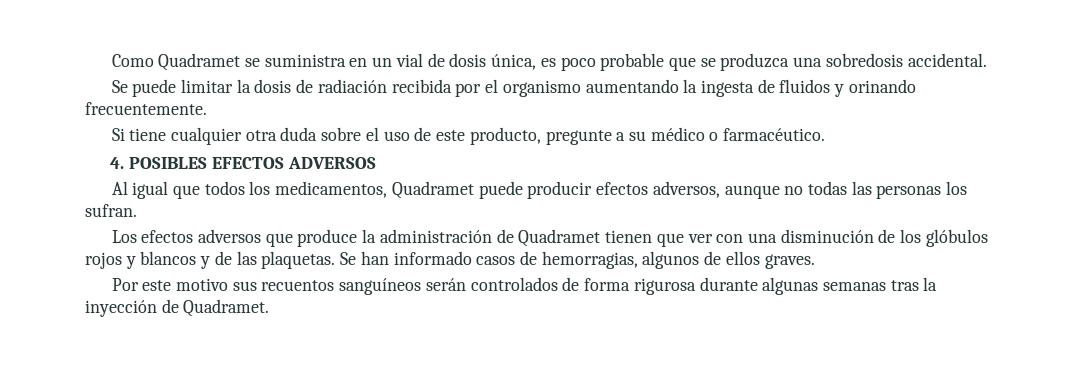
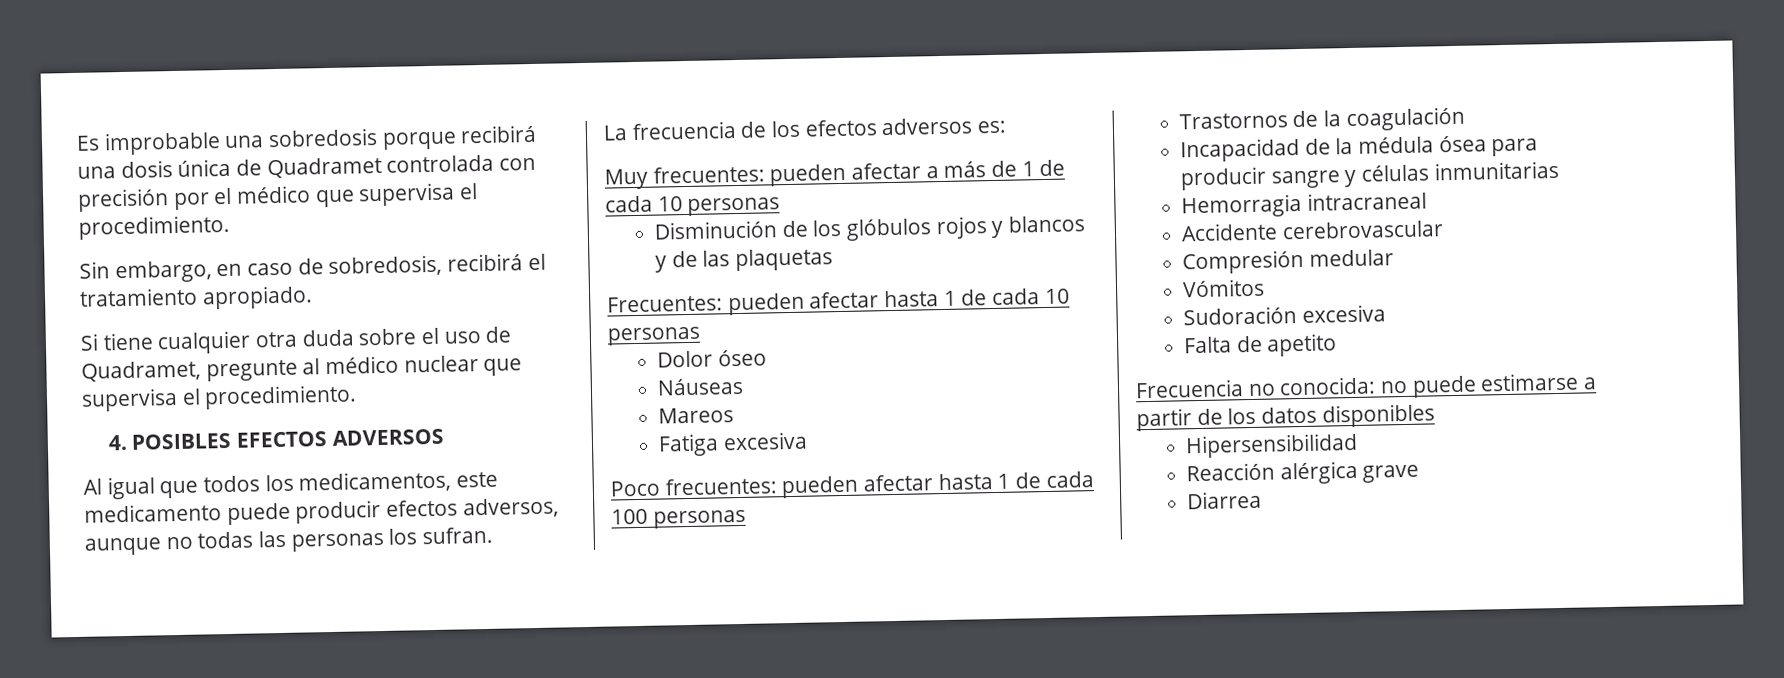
- Como Quadramet se suministra en un vial de dosis única, es poco probable que se produzca una sobredosis accidental.
- Se puede limitar la dosis de radiación recibida por el organismo aumentando la ingesta de fluidos y orinando frecuentemente.
+ Es improbable una sobredosis porque recibirá una dosis única de Quadramet controlada con precisión por el médico que supervisa el procedimiento.
+ Sin embargo, en caso de sobredosis, recibirá el tratamiento apropiado.
- Si tiene cualquier otra duda sobre el uso de este producto, pregunte a su médico o farmacéutico.
+ Si tiene cualquier otra duda sobre el uso de Quadramet, pregunte al médico nuclear que supervisa el procedimiento.
- Al igual que todos los medicamentos, Quadramet puede producir efectos adversos, aunque no todas las personas los sufran.
+ Al igual que todos los medicamentos, este medicamento puede producir efectos adversos, aunque no todas las personas los sufran.
- Los efectos adversos que produce la administración de Quadramet tienen que ver con una disminución de los glóbulos rojos y blancos y de las plaquetas. Se han informado casos de hemorragias, algunos de ellos graves.
- Por este motivo sus recuentos sanguíneos serán controlados de forma rigurosa durante algunas semanas tras la inyección de Quadramet.
+ La frecuencia de los efectos adversos es:
+ Muy frecuentes: pueden afectar a más de 1 de cada 10 personas
+ Disminución de los glóbulos rojos y blancos y de las plaquetas
+ Frecuentes: pueden afectar hasta 1 de cada 10 personas
+ Dolor óseo
+ Náuseas
+ Mareos
+ Fatiga excesiva
+ Poco frecuentes: pueden afectar hasta 1 de cada 100 personas
+ Trastornos de la coagulación
+ Incapacidad de la médula ósea para producir sangre y células inmunitarias
+ Hemorragia intracraneal
+ Accidente cerebrovascular
+ Compresión medular
+ Vómitos
+ Sudoración excesiva
+ Falta de apetito
+ Frecuencia no conocida: no puede estimarse a partir de los datos disponibles
+ Hipersensibilidad
+ Reacción alérgica grave
+ Diarrea

